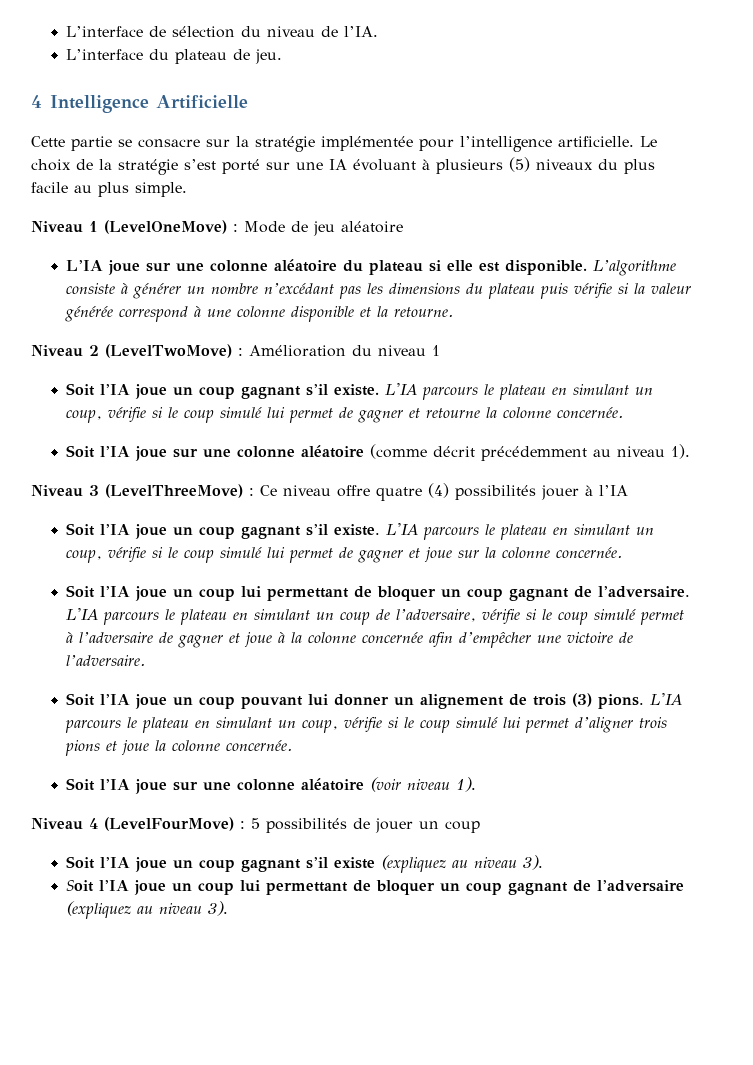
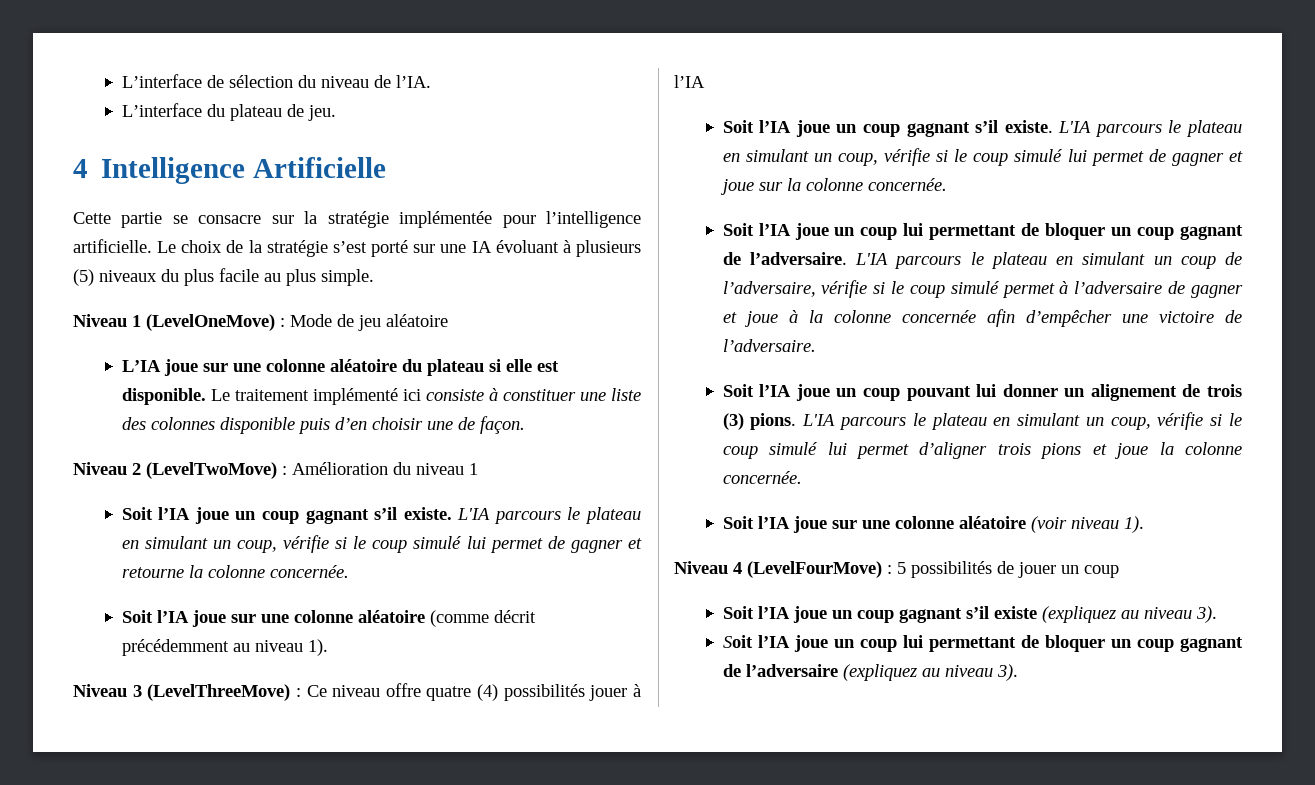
- L’algorithme consiste à générer un nombre n’excédant pas les dimensions du plateau puis vérifie si la valeur générée correspond à une colonne disponible et la retourne.
+ Le traitement implémenté ici consiste à constituer une liste des colonnes disponible puis d’en choisir une de façon.

